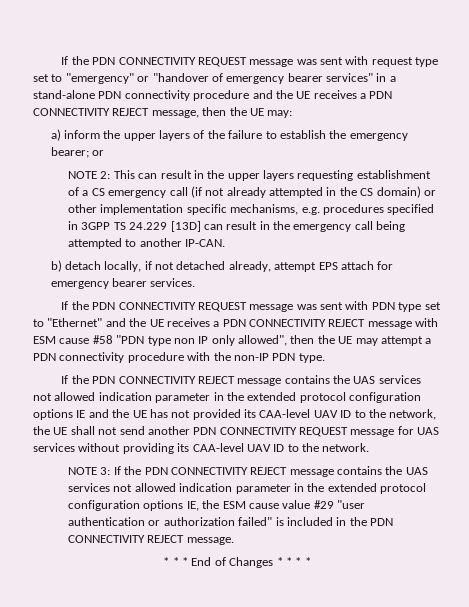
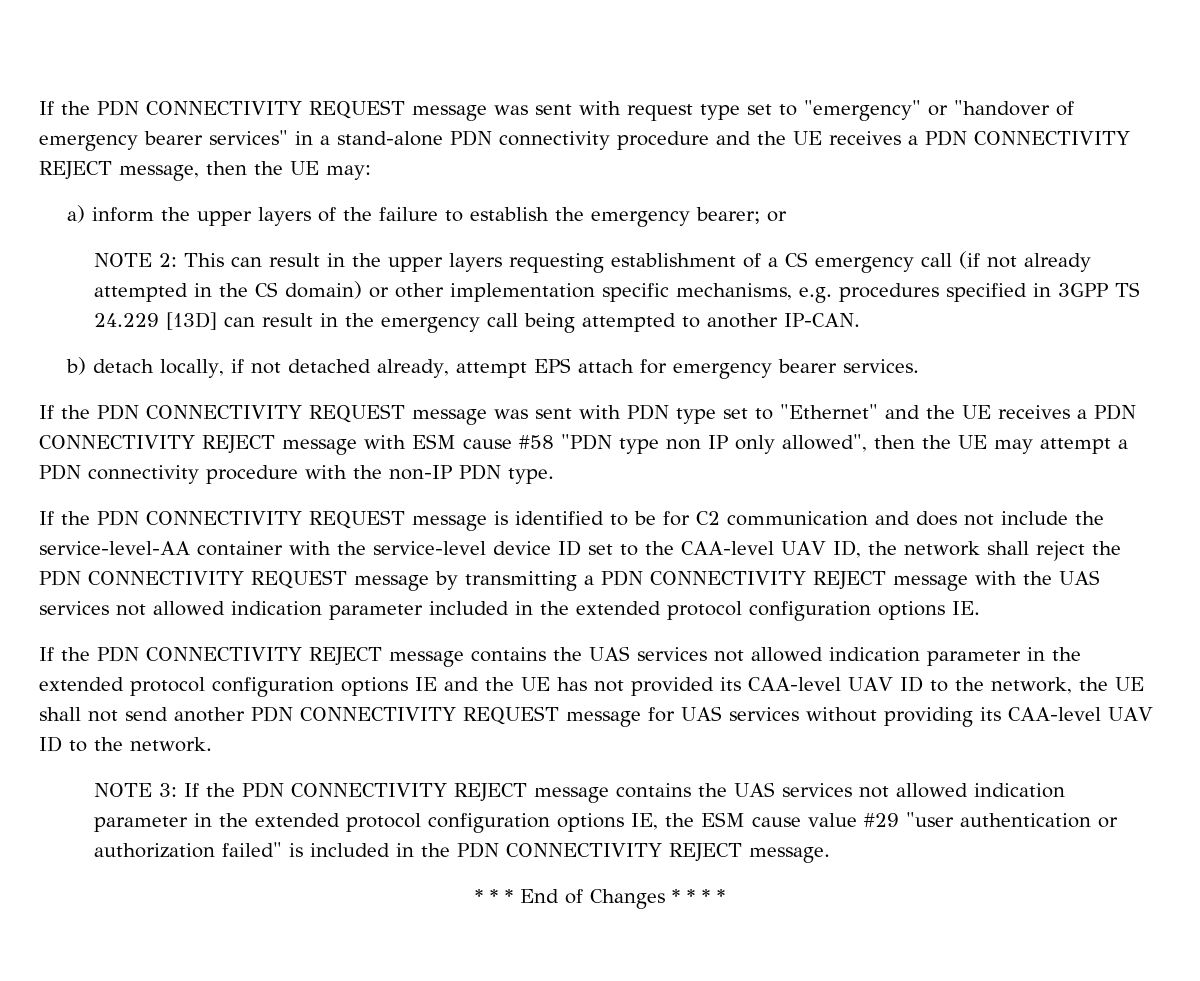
+ If the PDN CONNECTIVITY REQUEST message is identified to be for C2 communication and does not include the service-level-AA container with the service-level device ID set to the CAA-level UAV ID, the network shall reject the PDN CONNECTIVITY REQUEST message by transmitting a PDN CONNECTIVITY REJECT message with the UAS services not allowed indication parameter included in the extended protocol configuration options IE.

